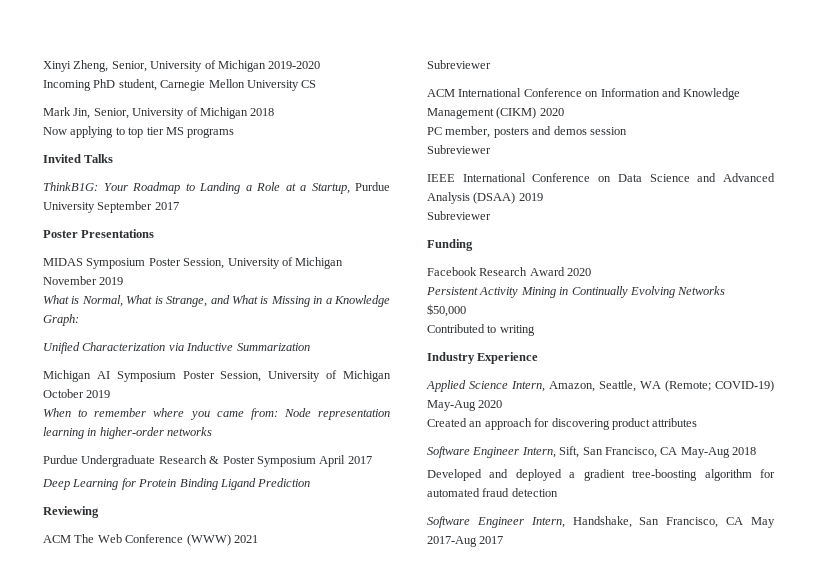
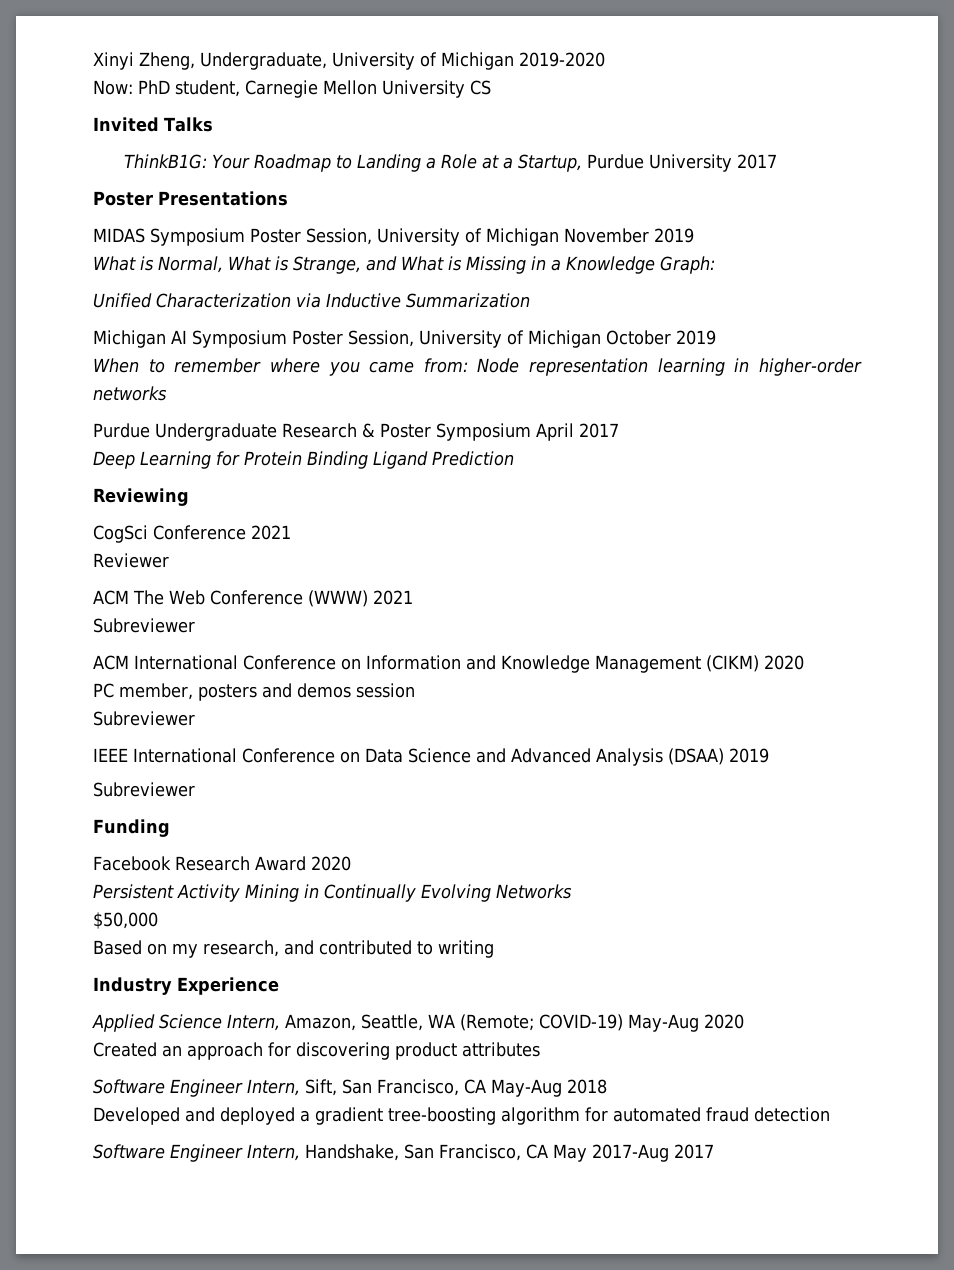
- Xinyi Zheng, Senior, University of Michigan 2019-2020
+ Xinyi Zheng, Undergraduate, University of Michigan 2019-2020
- Incoming PhD student, Carnegie Mellon University CS
+ Now: PhD student, Carnegie Mellon University CS
- Mark Jin, Senior, University of Michigan 2018
- Now applying to top tier MS programs
- ThinkB1G: Your Roadmap to Landing a Role at a Startup, Purdue University September 2017
+ ThinkB1G: Your Roadmap to Landing a Role at a Startup, Purdue University 2017
+ CogSci Conference 2021
+ Reviewer
- Contributed to writing
+ Based on my research, and contributed to writing

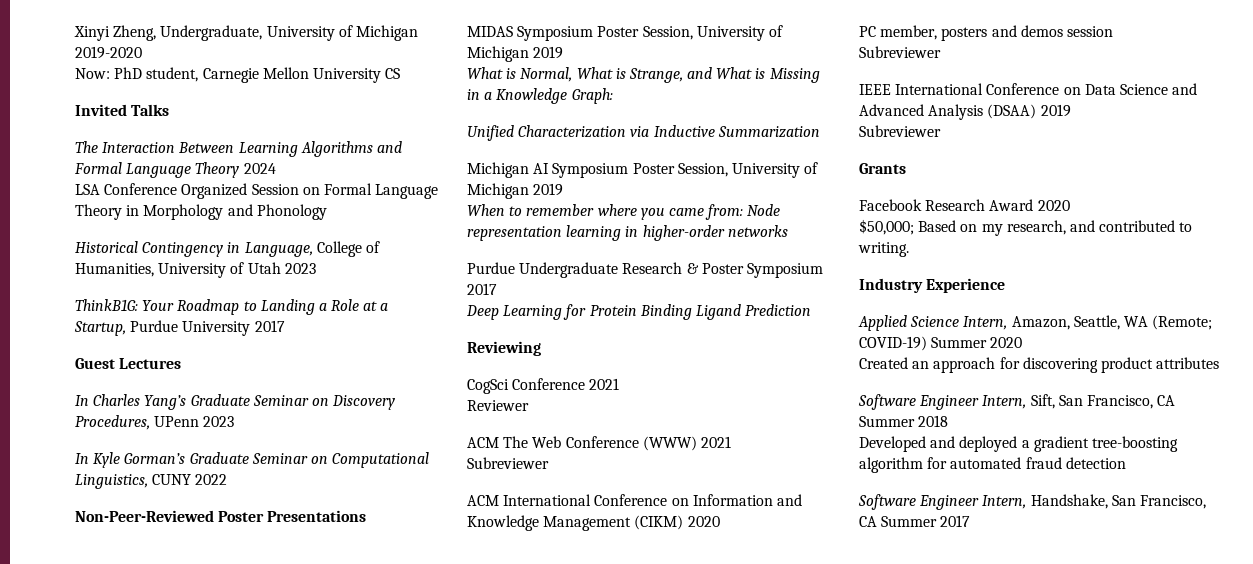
+ The Interaction Between Learning Algorithms and Formal Language Theory 2024
+ LSA Conference Organized Session on Formal Language Theory in Morphology and Phonology
+ Historical Contingency in Language, College of Humanities, University of Utah 2023
- Poster Presentations
+ Guest Lectures
+ In Charles Yang’s Graduate Seminar on Discovery Procedures, UPenn 2023
+ In Kyle Gorman’s Graduate Seminar on Computational Linguistics, CUNY 2022
+ Non-Peer-Reviewed Poster Presentations
- MIDAS Symposium Poster Session, University of Michigan November 2019
+ MIDAS Symposium Poster Session, University of Michigan 2019
- Michigan AI Symposium Poster Session, University of Michigan October 2019
+ Michigan AI Symposium Poster Session, University of Michigan 2019
- Purdue Undergraduate Research & Poster Symposium April 2017
+ Purdue Undergraduate Research & Poster Symposium 2017
- Funding
+ Grants
- Persistent Activity Mining in Continually Evolving Networks
- $50,000
- Based on my research, and contributed to writing
+ $50,000; Based on my research, and contributed to writing.
- Applied Science Intern, Amazon, Seattle, WA (Remote; COVID-19) May-Aug 2020
+ Applied Science Intern, Amazon, Seattle, WA (Remote; COVID-19) Summer 2020
- Software Engineer Intern, Sift, San Francisco, CA May-Aug 2018
+ Software Engineer Intern, Sift, San Francisco, CA Summer 2018
- Software Engineer Intern, Handshake, San Francisco, CA May 2017-Aug 2017
+ Software Engineer Intern, Handshake, San Francisco, CA Summer 2017

